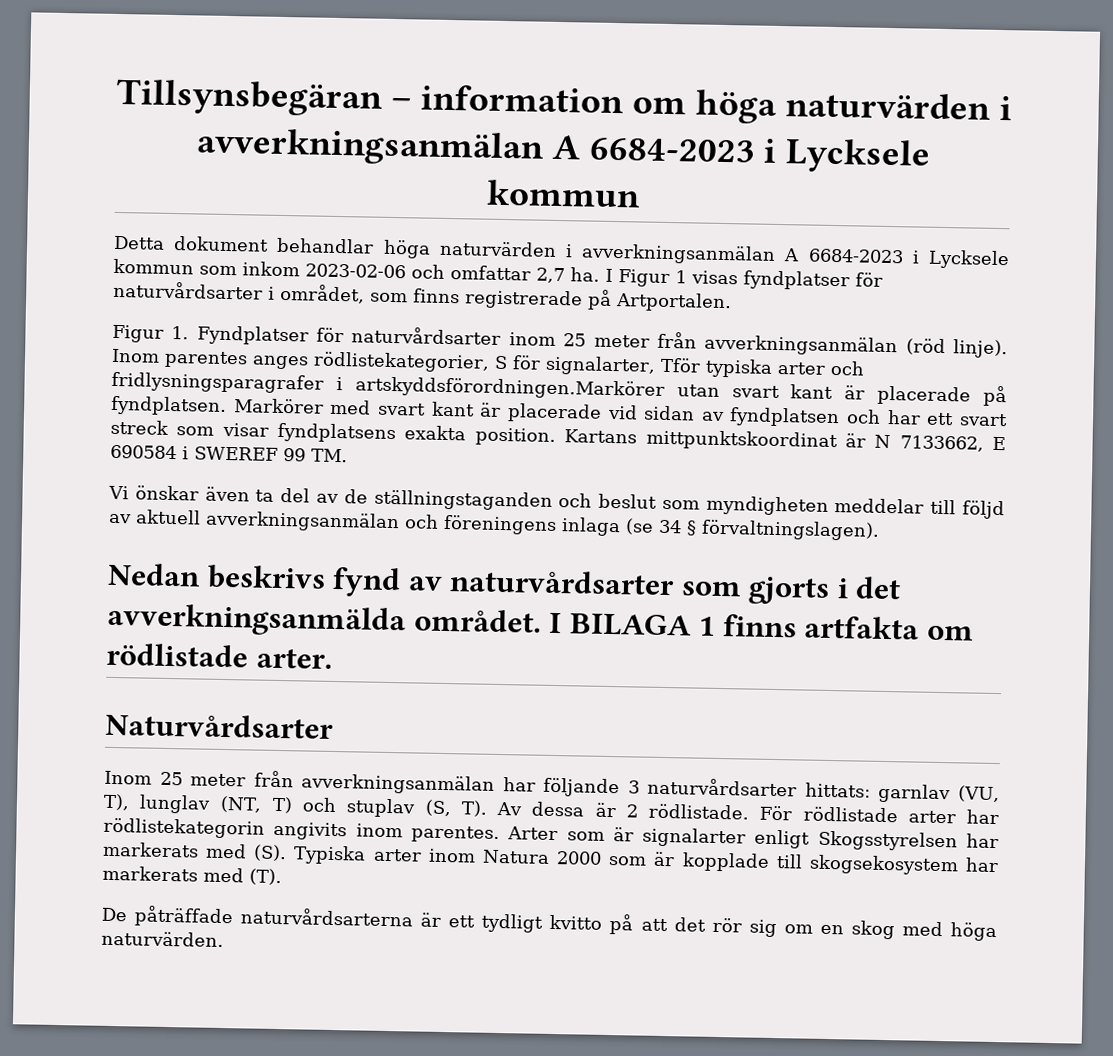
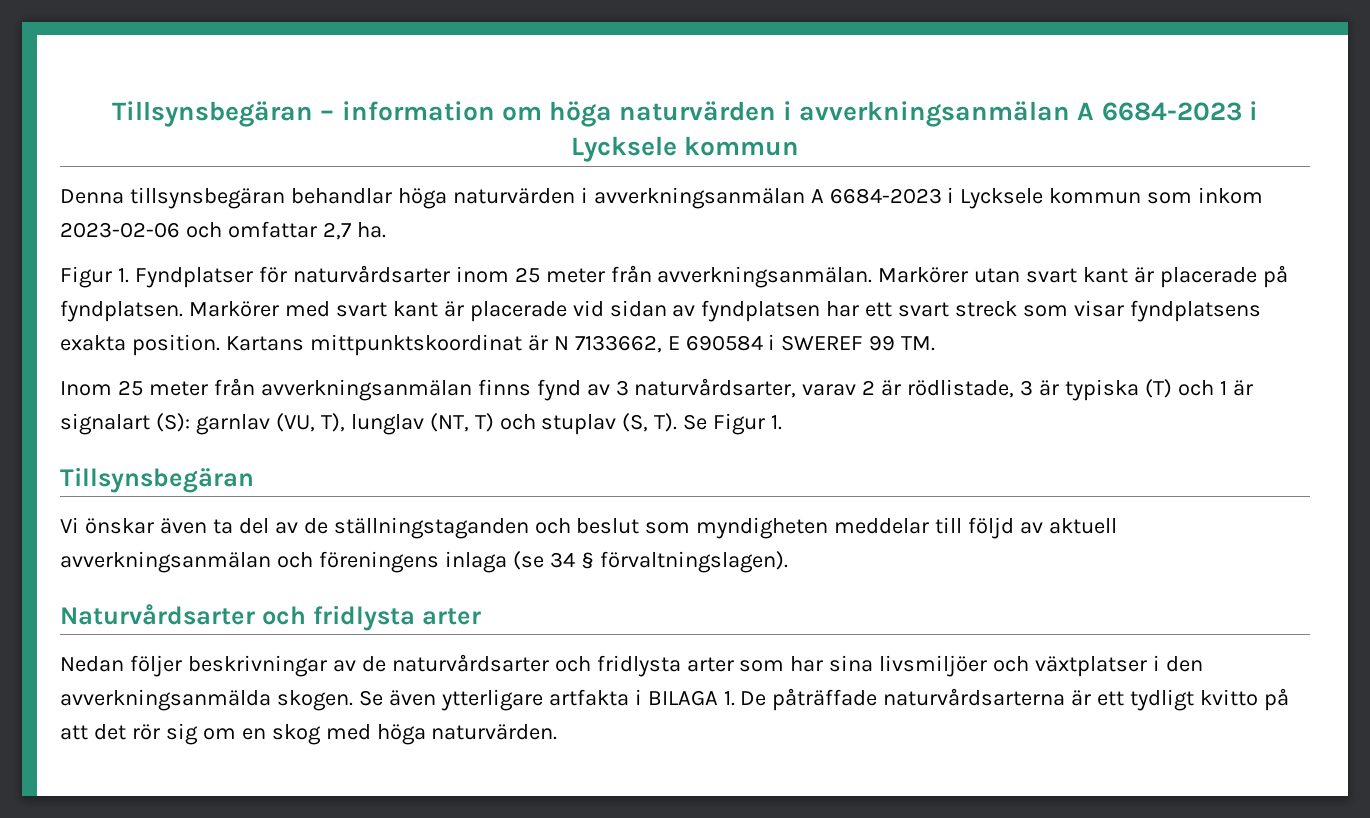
- Detta dokument behandlar höga naturvärden i avverkningsanmälan A 6684-2023 i Lycksele kommun som inkom 2023-02-06 och omfattar 2,7 ha. I Figur 1 visas fyndplatser för naturvårdsarter i området, som finns registrerade på Artportalen.
+ Denna tillsynsbegäran behandlar höga naturvärden i avverkningsanmälan A 6684-2023 i Lycksele kommun som inkom 2023-02-06 och omfattar 2,7 ha.
- Figur 1. Fyndplatser för naturvårdsarter inom 25 meter från avverkningsanmälan (röd linje). Inom parentes anges rödlistekategorier, S för signalarter, Tför typiska arter och fridlysningsparagrafer i artskyddsförordningen.Markörer utan svart kant är placerade på fyndplatsen.
+ Figur 1. Fyndplatser för naturvårdsarter inom 25 meter från avverkningsanmälan. Markörer utan svart kant är placerade på fyndplatsen.
- Markörer med svart kant är placerade vid sidan av fyndplatsen och har ett svart streck som visar fyndplatsens exakta position.
+ Markörer med svart kant är placerade vid sidan av fyndplatsen har ett svart streck som visar fyndplatsens exakta position.
+ Inom 25 meter från avverkningsanmälan finns fynd av 3 naturvårdsarter, varav 2 är rödlistade, 3 är typiska (T) och 1 är signalart (S): garnlav (VU, T), lunglav (NT, T) och stuplav (S, T). Se Figur 1.
+ Tillsynsbegäran
- Nedan beskrivs fynd av naturvårdsarter som gjorts i det avverkningsanmälda området. I BILAGA 1 finns artfakta om rödlistade arter.
- Naturvårdsarter
- Inom 25 meter från avverkningsanmälan har följande 3 naturvårdsarter hittats: garnlav (VU, T), lunglav (NT, T) och stuplav (S, T). Av dessa är 2 rödlistade. För rödlistade arter har rödlistekategorin angivits inom parentes. Arter som är signalarter enligt Skogsstyrelsen har markerats med (S). Typiska arter inom Natura 2000 som är kopplade till skogsekosystem har markerats med (T).
- De påträffade naturvårdsarterna är ett tydligt kvitto på att det rör sig om en skog med höga naturvärden.
+ Naturvårdsarter och fridlysta arter
+ Nedan följer beskrivningar av de naturvårdsarter och fridlysta arter som har sina livsmiljöer och växtplatser i den avverkningsanmälda skogen. Se även ytterligare artfakta i BILAGA 1. De påträffade naturvårdsarterna är ett tydligt kvitto på att det rör sig om en skog med höga naturvärden.

